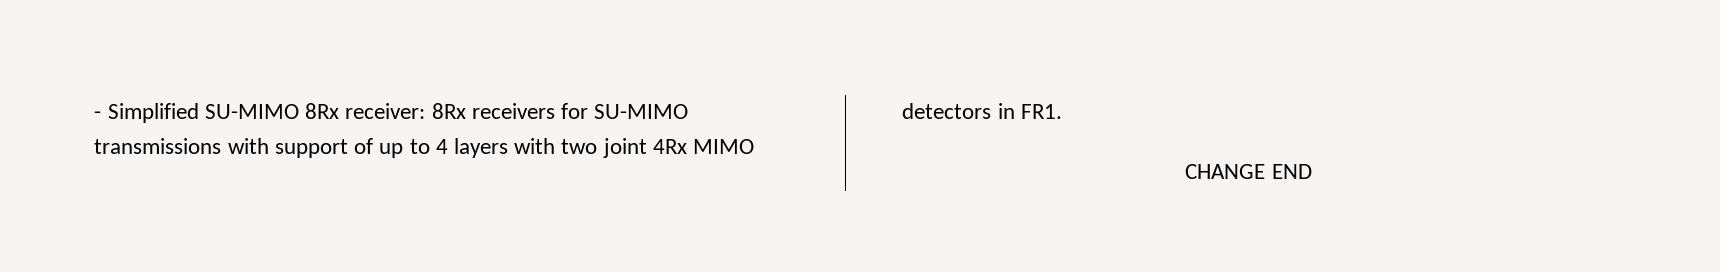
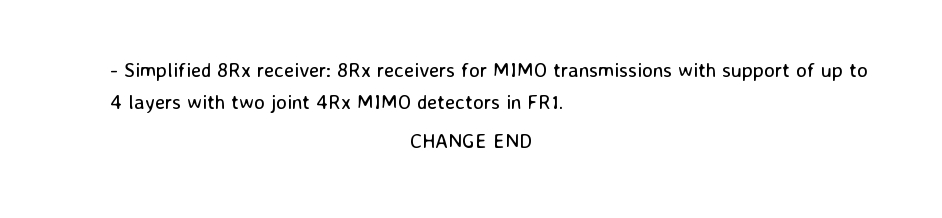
- - Simplified SU-MIMO 8Rx receiver: 8Rx receivers for SU-MIMO transmissions with support of up to 4 layers with two joint 4Rx MIMO detectors in FR1.
+ - Simplified 8Rx receiver: 8Rx receivers for MIMO transmissions with support of up to 4 layers with two joint 4Rx MIMO detectors in FR1.

